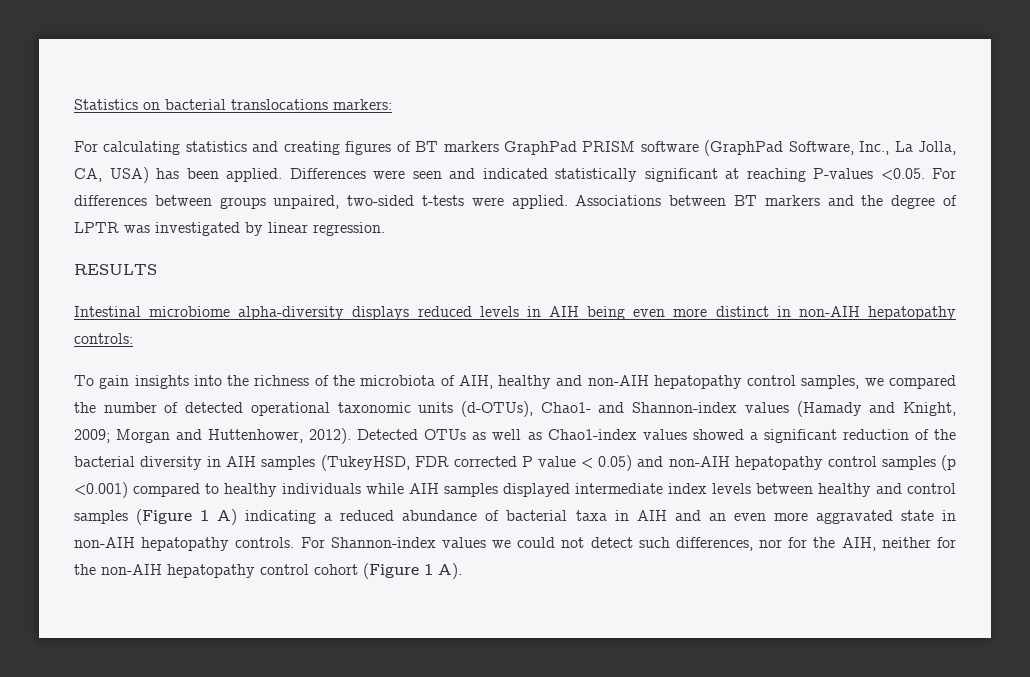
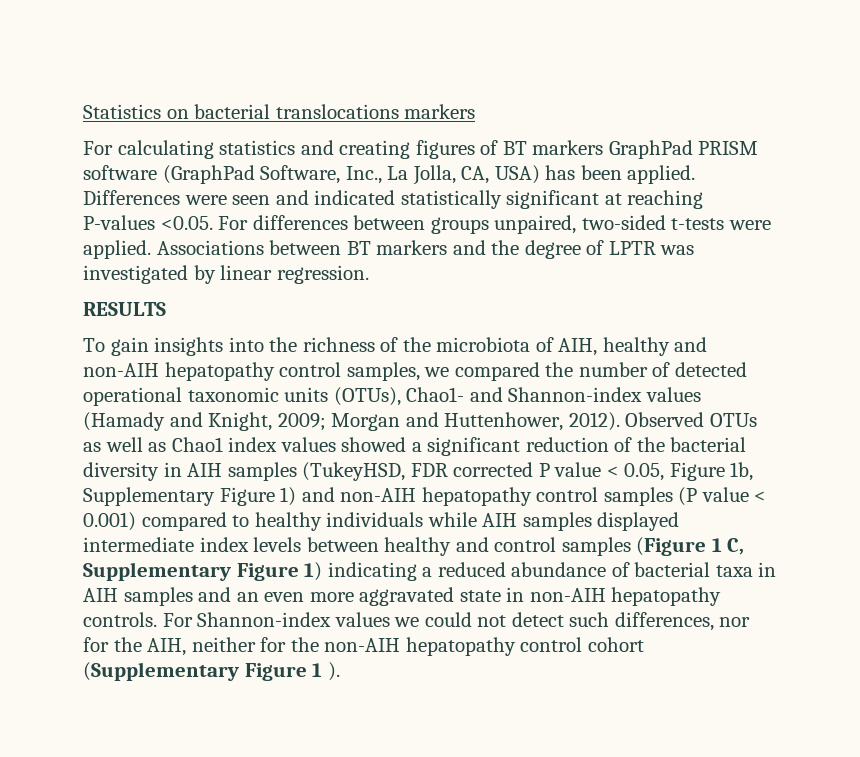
- Statistics on bacterial translocations markers:
+ Statistics on bacterial translocations markers
- Intestinal microbiome alpha-diversity displays reduced levels in AIH being even more distinct in non-AIH hepatopathy controls:
- To gain insights into the richness of the microbiota of AIH, healthy and non-AIH hepatopathy control samples, we compared the number of detected operational taxonomic units (d-OTUs), Chao1- and Shannon-index values (Hamady and Knight, 2009; Morgan and Huttenhower, 2012).
+ To gain insights into the richness of the microbiota of AIH, healthy and non-AIH hepatopathy control samples, we compared the number of detected operational taxonomic units (OTUs), Chao1- and Shannon-index values (Hamady and Knight, 2009; Morgan and Huttenhower, 2012).
- Detected OTUs as well as Chao1-index values showed a significant reduction of the bacterial diversity in AIH samples (TukeyHSD, FDR corrected P value < 0.05) and non-AIH hepatopathy control samples (p <0.001) compared to healthy individuals while AIH samples displayed intermediate index levels between healthy and control samples (Figure 1 A) indicating a reduced abundance of bacterial taxa in AIH and an even more aggravated state in non-AIH hepatopathy controls.
+ Observed OTUs as well as Chao1 index values showed a significant reduction of the bacterial diversity in AIH samples (TukeyHSD, FDR corrected P value < 0.05, Figure 1b, Supplementary Figure 1) and non-AIH hepatopathy control samples (P value < 0.001) compared to healthy individuals while AIH samples displayed intermediate index levels between healthy and control samples (Figure 1 C, Supplementary Figure 1) indicating a reduced abundance of bacterial taxa in AIH samples and an even more aggravated state in non-AIH hepatopathy controls.
- For Shannon-index values we could not detect such differences, nor for the AIH, neither for the non-AIH hepatopathy control cohort (Figure 1 A).
+ For Shannon-index values we could not detect such differences, nor for the AIH, neither for the non-AIH hepatopathy control cohort (Supplementary Figure 1 ).

